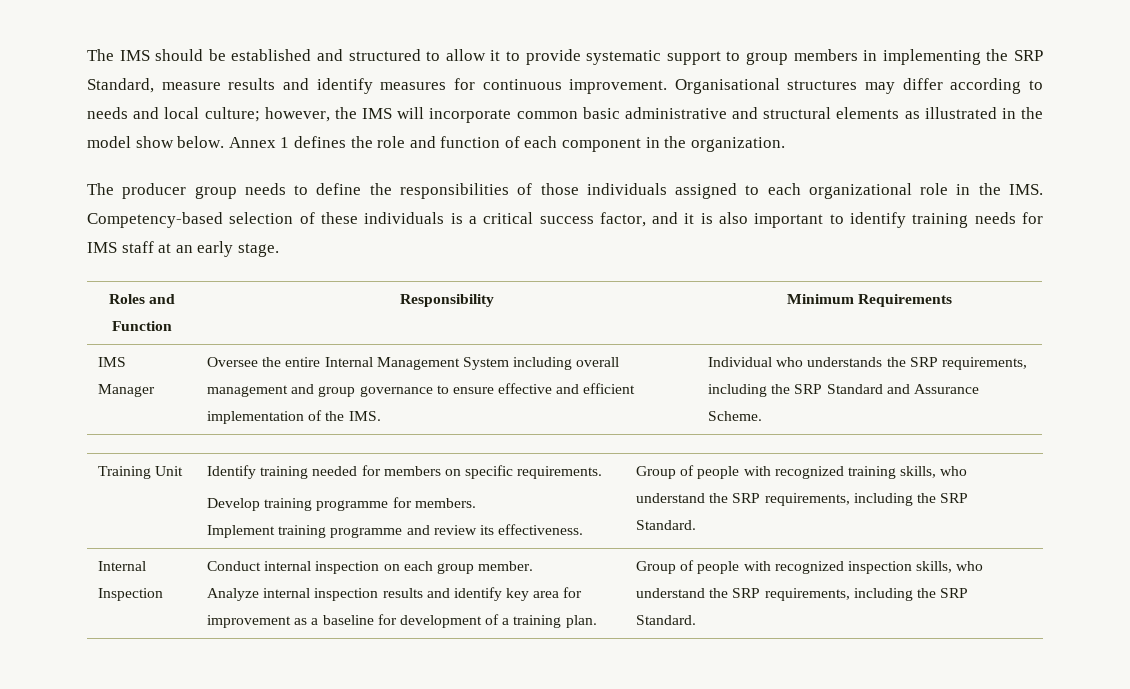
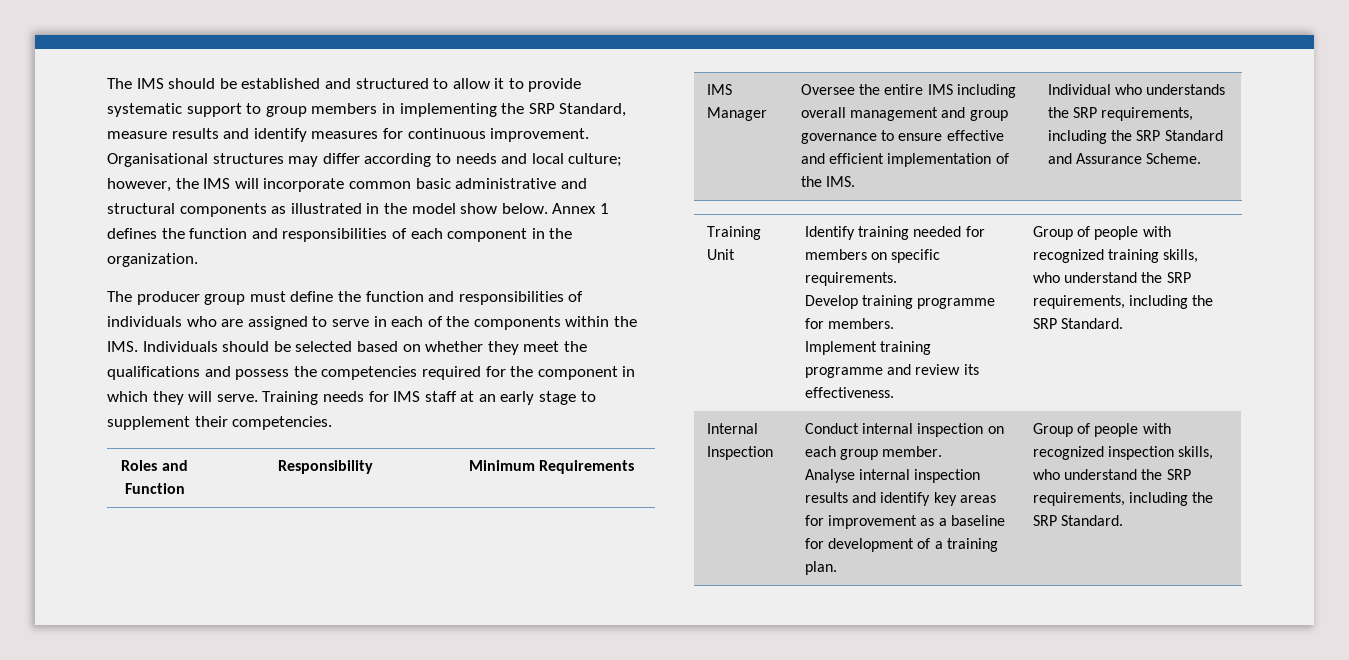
- Organisational structures may differ according to needs and local culture; however, the IMS will incorporate common basic administrative and structural elements as illustrated in the model show below.
+ Organisational structures may differ according to needs and local culture; however, the IMS will incorporate common basic administrative and structural components as illustrated in the model show below.
- Annex 1 defines the role and function of each component in the organization.
+ Annex 1 defines the function and responsibilities of each component in the organization.
- The producer group needs to define the responsibilities of those individuals assigned to each organizational role in the IMS. Competency-based selection of these individuals is a critical success factor, and it is also important to identify training needs for IMS staff at an early stage.
+ The producer group must define the function and responsibilities of individuals who are assigned to serve in each of the components within the IMS. Individuals should be selected based on whether they meet the qualifications and possess the competencies required for the component in which they will serve. Training needs for IMS staff at an early stage to supplement their competencies.
- IMS Manager | Oversee the entire Internal Management System including overall management and group governance to ensure effective and efficient implementation of the IMS. | Individual who understands the SRP requirements, including the SRP Standard and Assurance Scheme.
+ IMS Manager | Oversee the entire IMS including overall management and group governance to ensure effective and efficient implementation of the IMS. | Individual who understands the SRP requirements, including the SRP Standard and Assurance Scheme.
- Analyze internal inspection results and identify key area for improvement as a baseline for development of a training plan.
+ Analyse internal inspection results and identify key areas for improvement as a baseline for development of a training plan.

